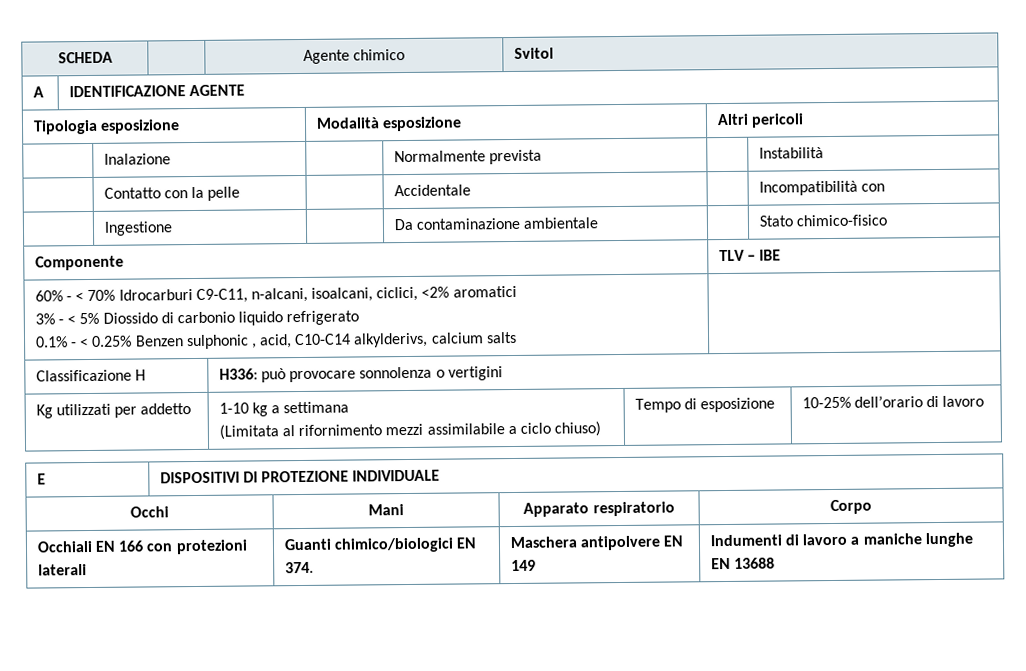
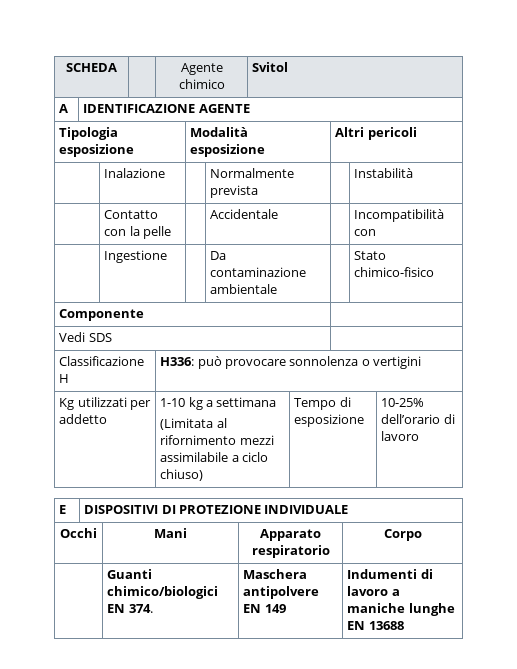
- Componente | TLV – IBE
- 60% - < 70% Idrocarburi C9-C11, n-alcani, isoalcani, ciclici, <2% aromatici
- 3% - < 5% Diossido di carbonio liquido refrigerato
- 0.1% - < 0.25% Benzen sulphonic , acid, C10-C14 alkylderivs, calcium salts |
+ Componente |
+ Vedi SDS |
- Occhiali EN 166 con protezioni laterali | Guanti chimico/biologici EN 374. | Maschera antipolvere EN 149 | Indumenti di lavoro a maniche lunghe EN 13688
+ | Guanti chimico/biologici EN 374. | Maschera antipolvere EN 149 | Indumenti di lavoro a maniche lunghe EN 13688

